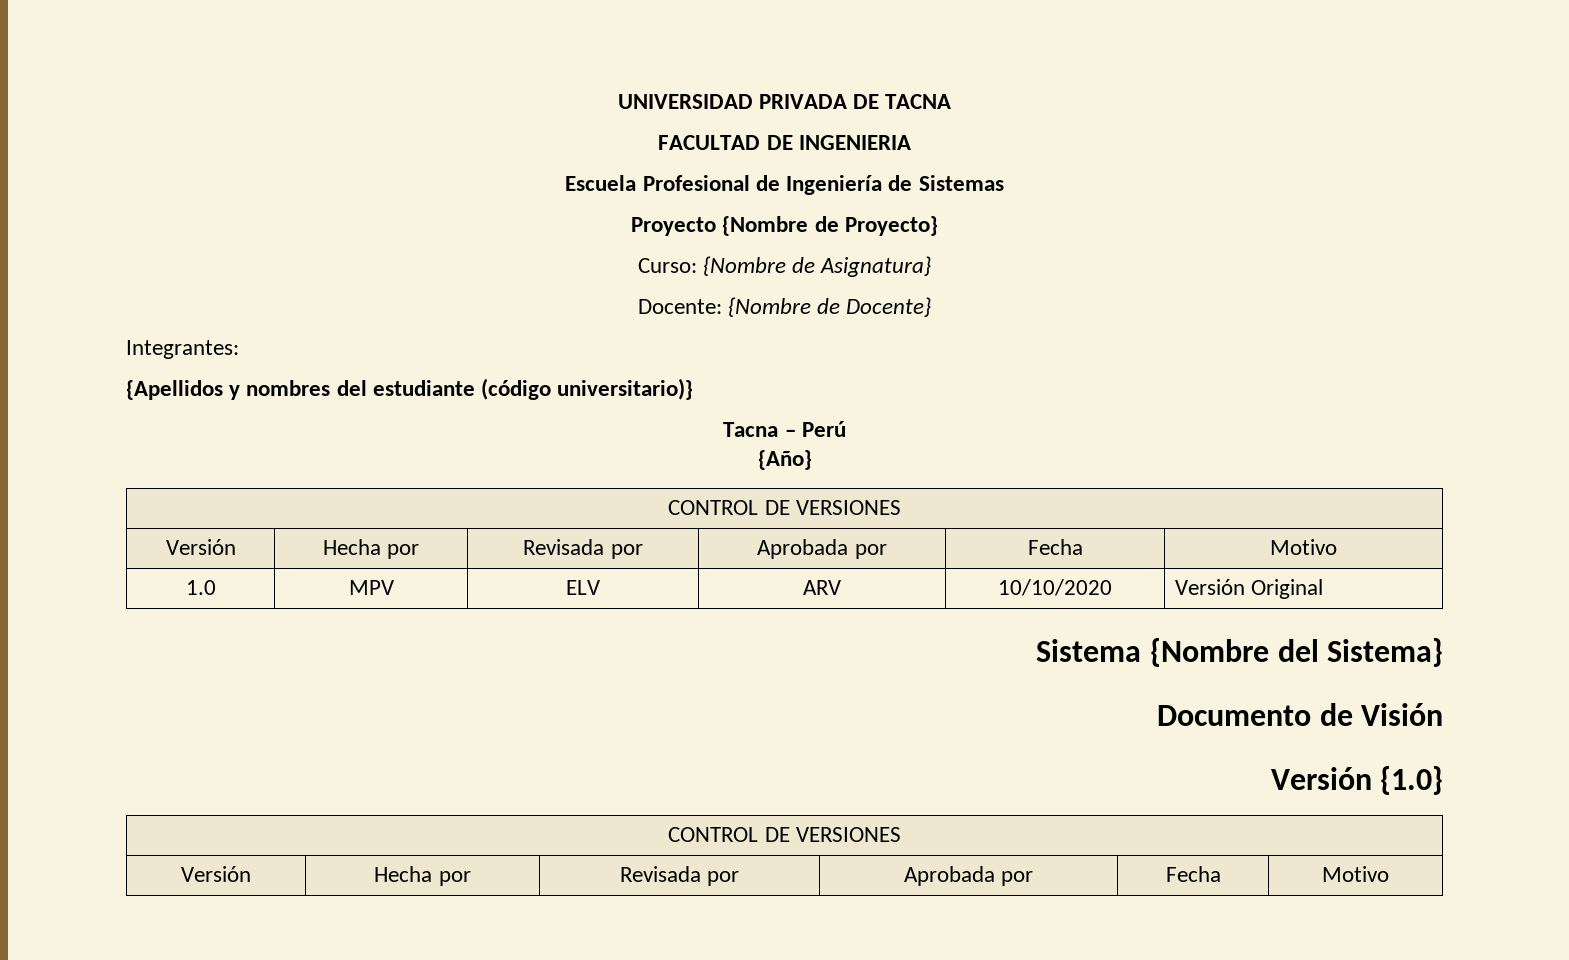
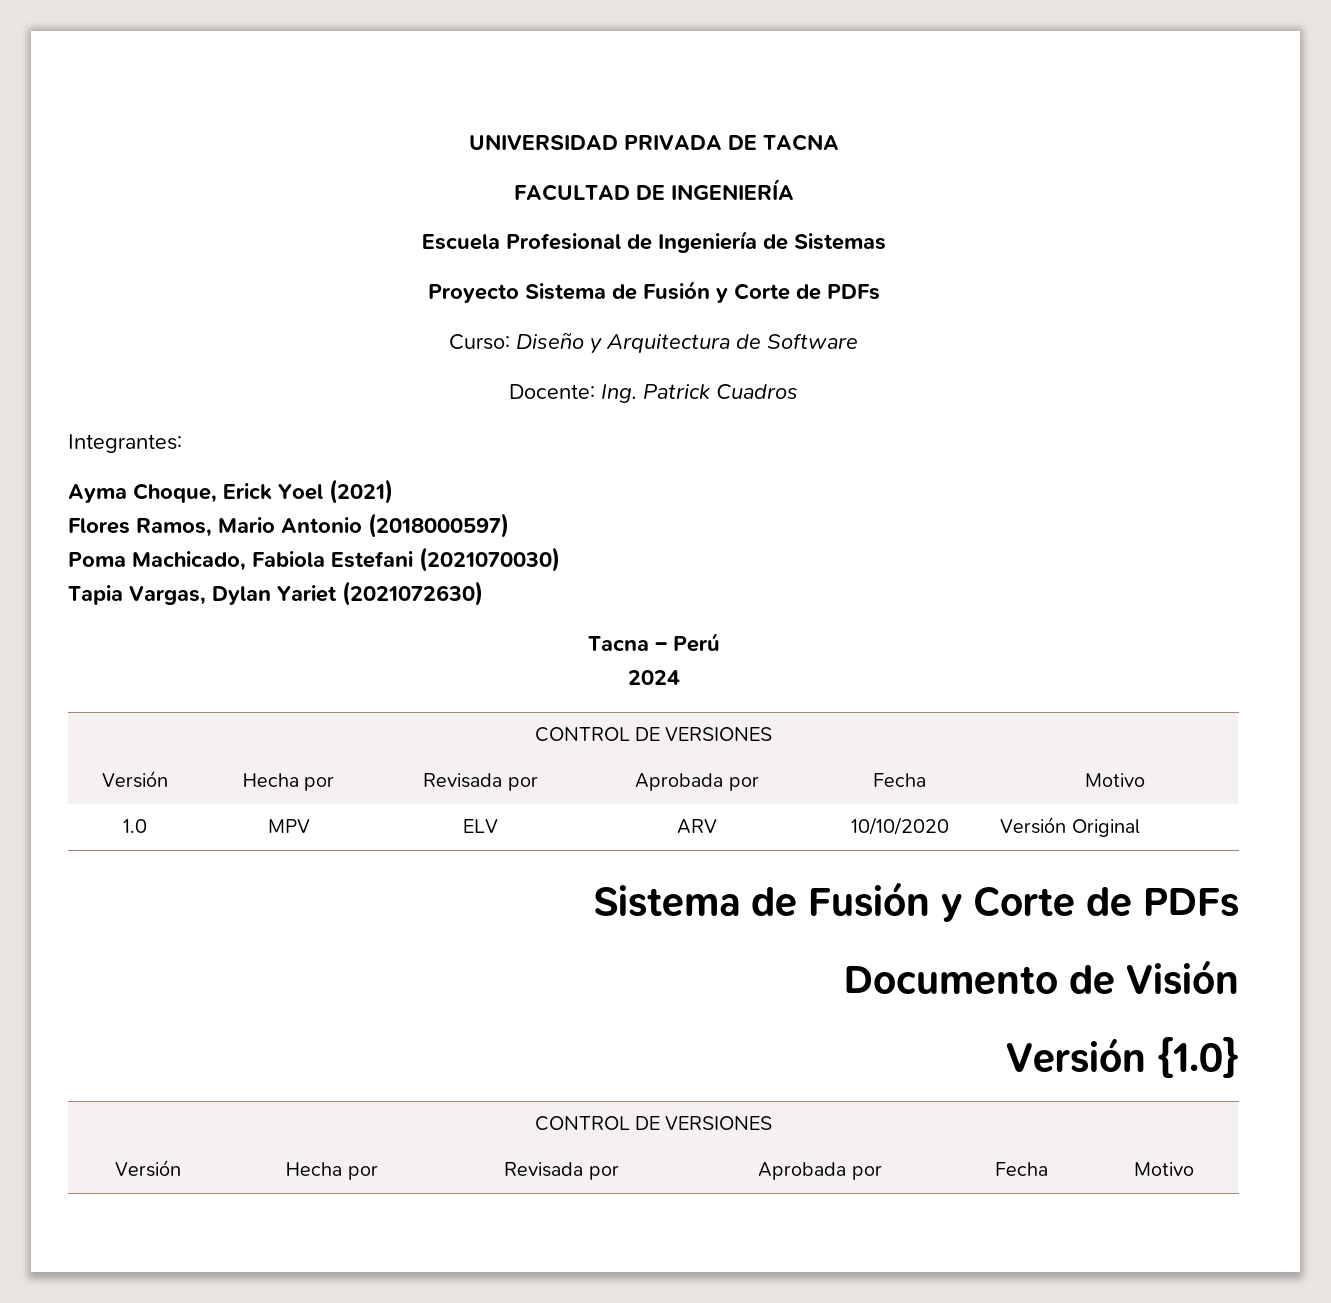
- FACULTAD DE INGENIERIA
+ FACULTAD DE INGENIERÍA
- Proyecto {Nombre de Proyecto}
- Curso: {Nombre de Asignatura}
- Docente: {Nombre de Docente}
+ Proyecto Sistema de Fusión y Corte de PDFs
+ Curso: Diseño y Arquitectura de Software
+ Docente: Ing. Patrick Cuadros
  Integrantes:
- {Apellidos y nombres del estudiante (código universitario)}
+ Ayma Choque, Erick Yoel (2021)
+ Flores Ramos, Mario Antonio (2018000597)
+ Poma Machicado, Fabiola Estefani (2021070030)
+ Tapia Vargas, Dylan Yariet (2021072630)
- {Año}
+ 2024
  1.0 | MPV | ELV | ARV | 10/10/2020 | Versión Original
- Sistema {Nombre del Sistema}
+ Sistema de Fusión y Corte de PDFs

